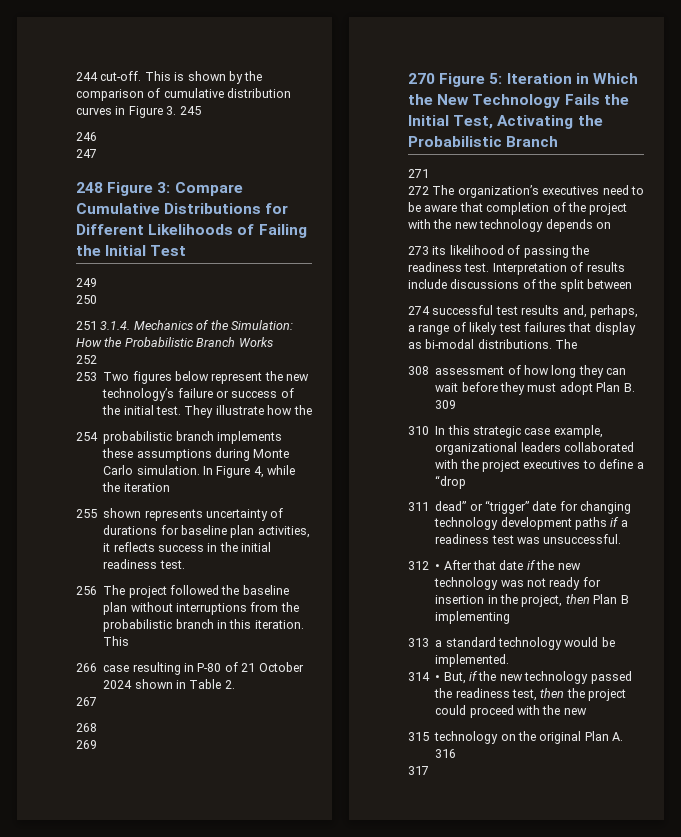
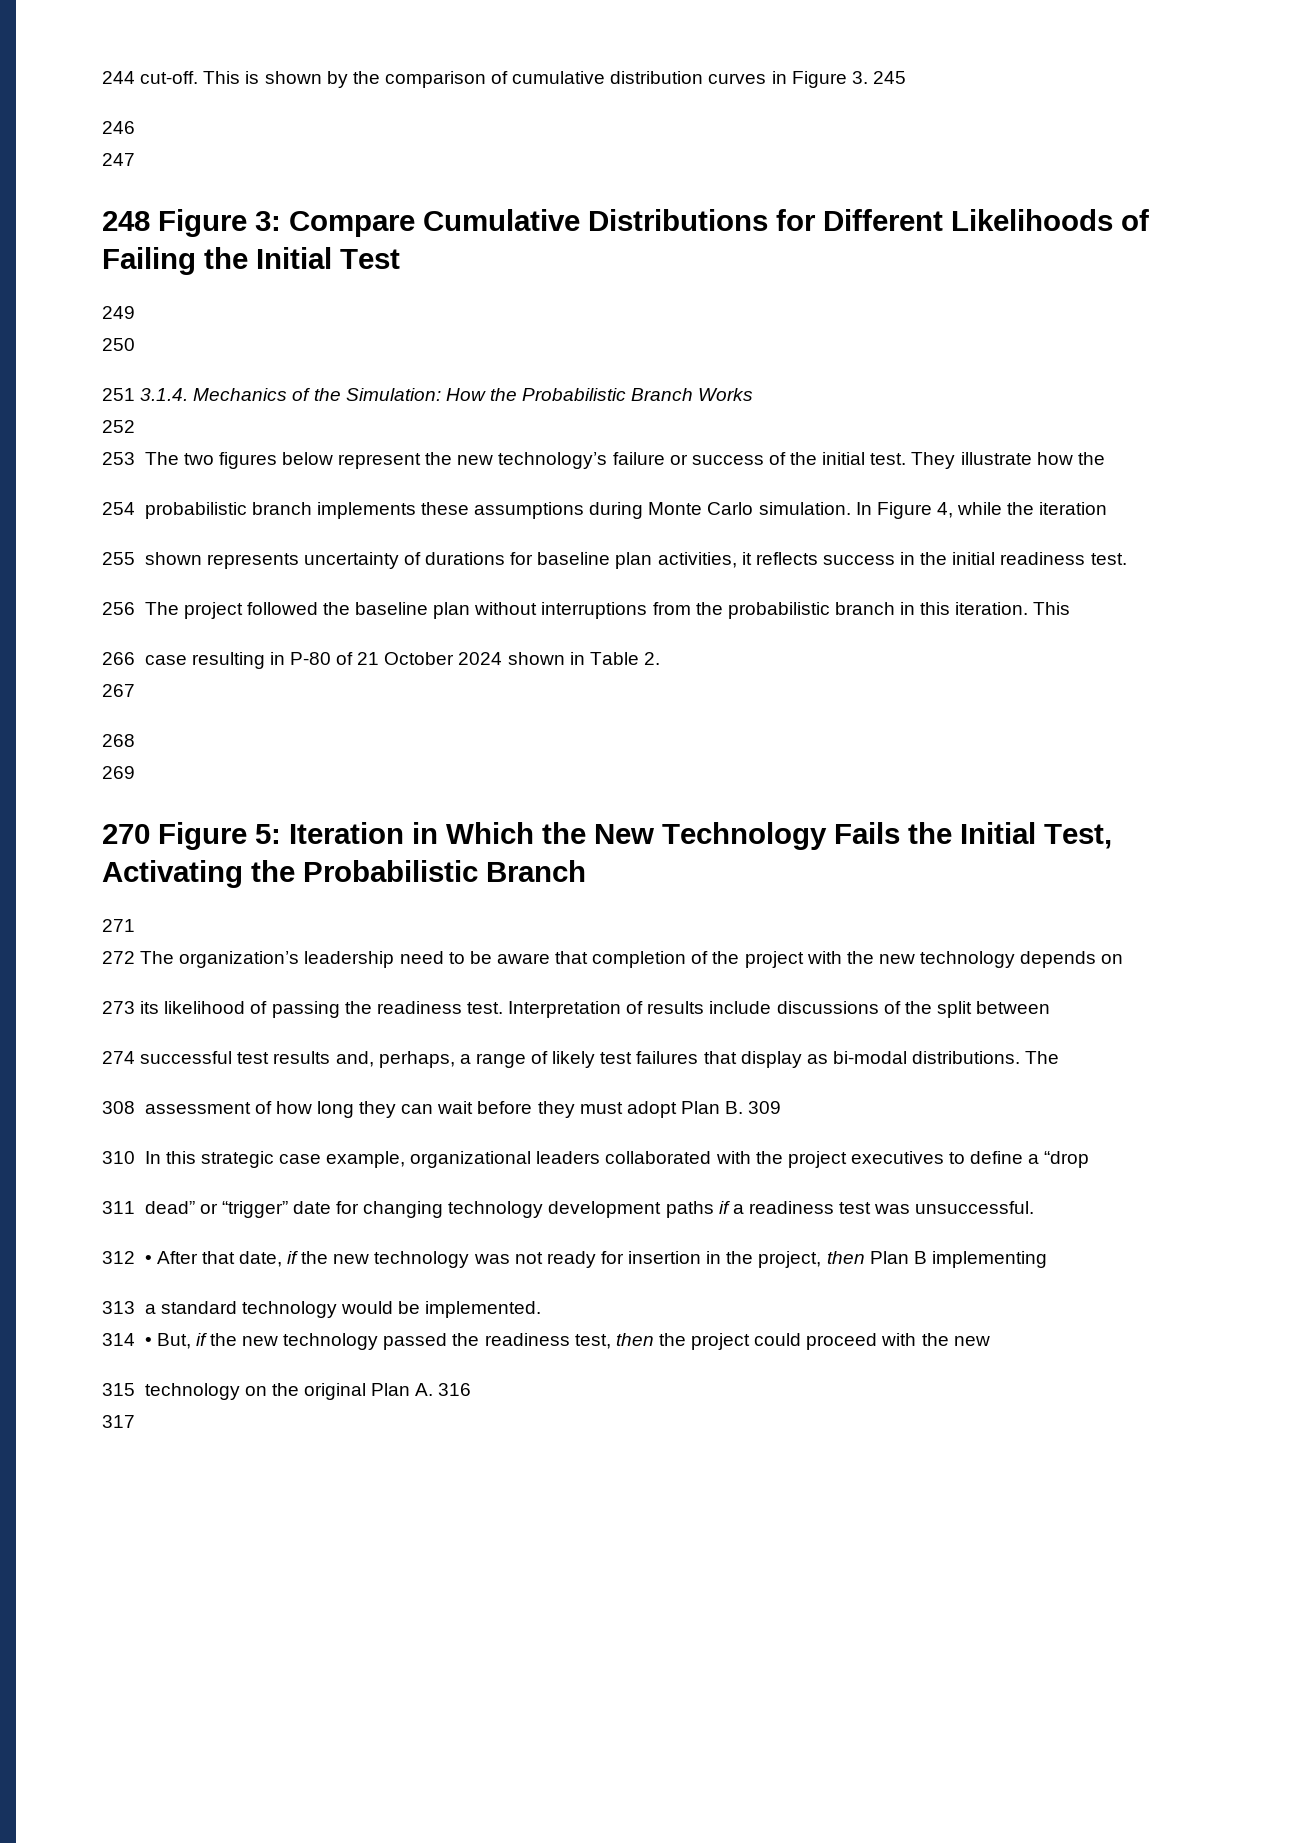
- 253 Two figures below represent the new technology’s failure or success of the initial test.
+ 253 The two figures below represent the new technology’s failure or success of the initial test.
- 272 The organization’s executives need to be aware that completion of the project with the new technology depends on
+ 272 The organization’s leadership need to be aware that completion of the project with the new technology depends on
- 312 • After that date if the new technology was not ready for insertion in the project, then Plan B implementing
+ 312 • After that date, if the new technology was not ready for insertion in the project, then Plan B implementing

